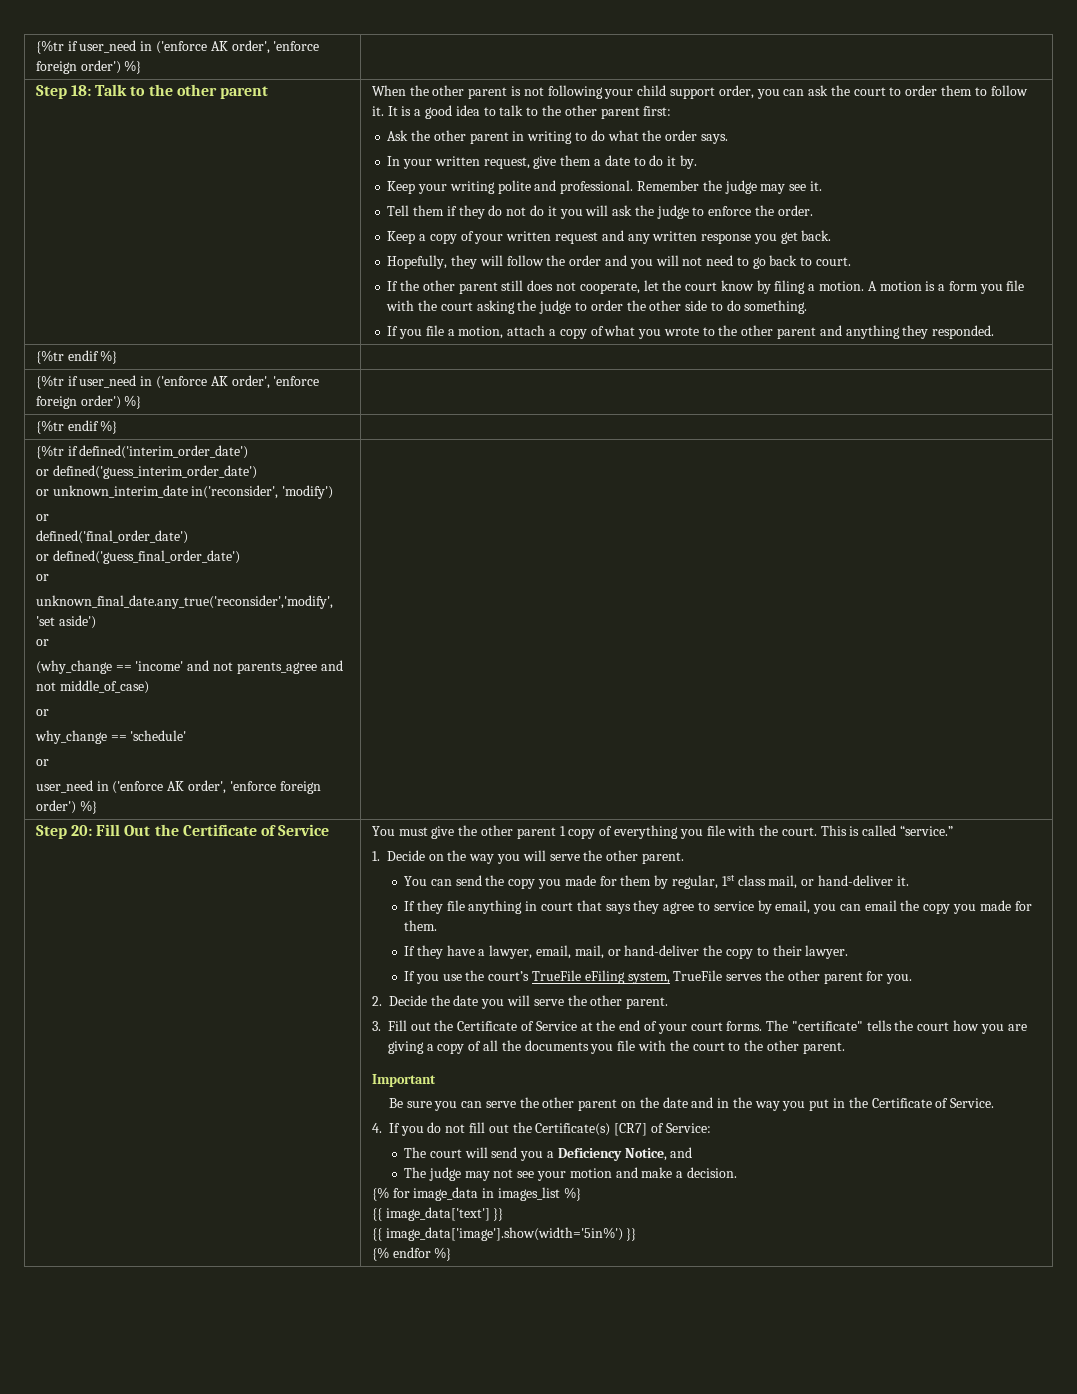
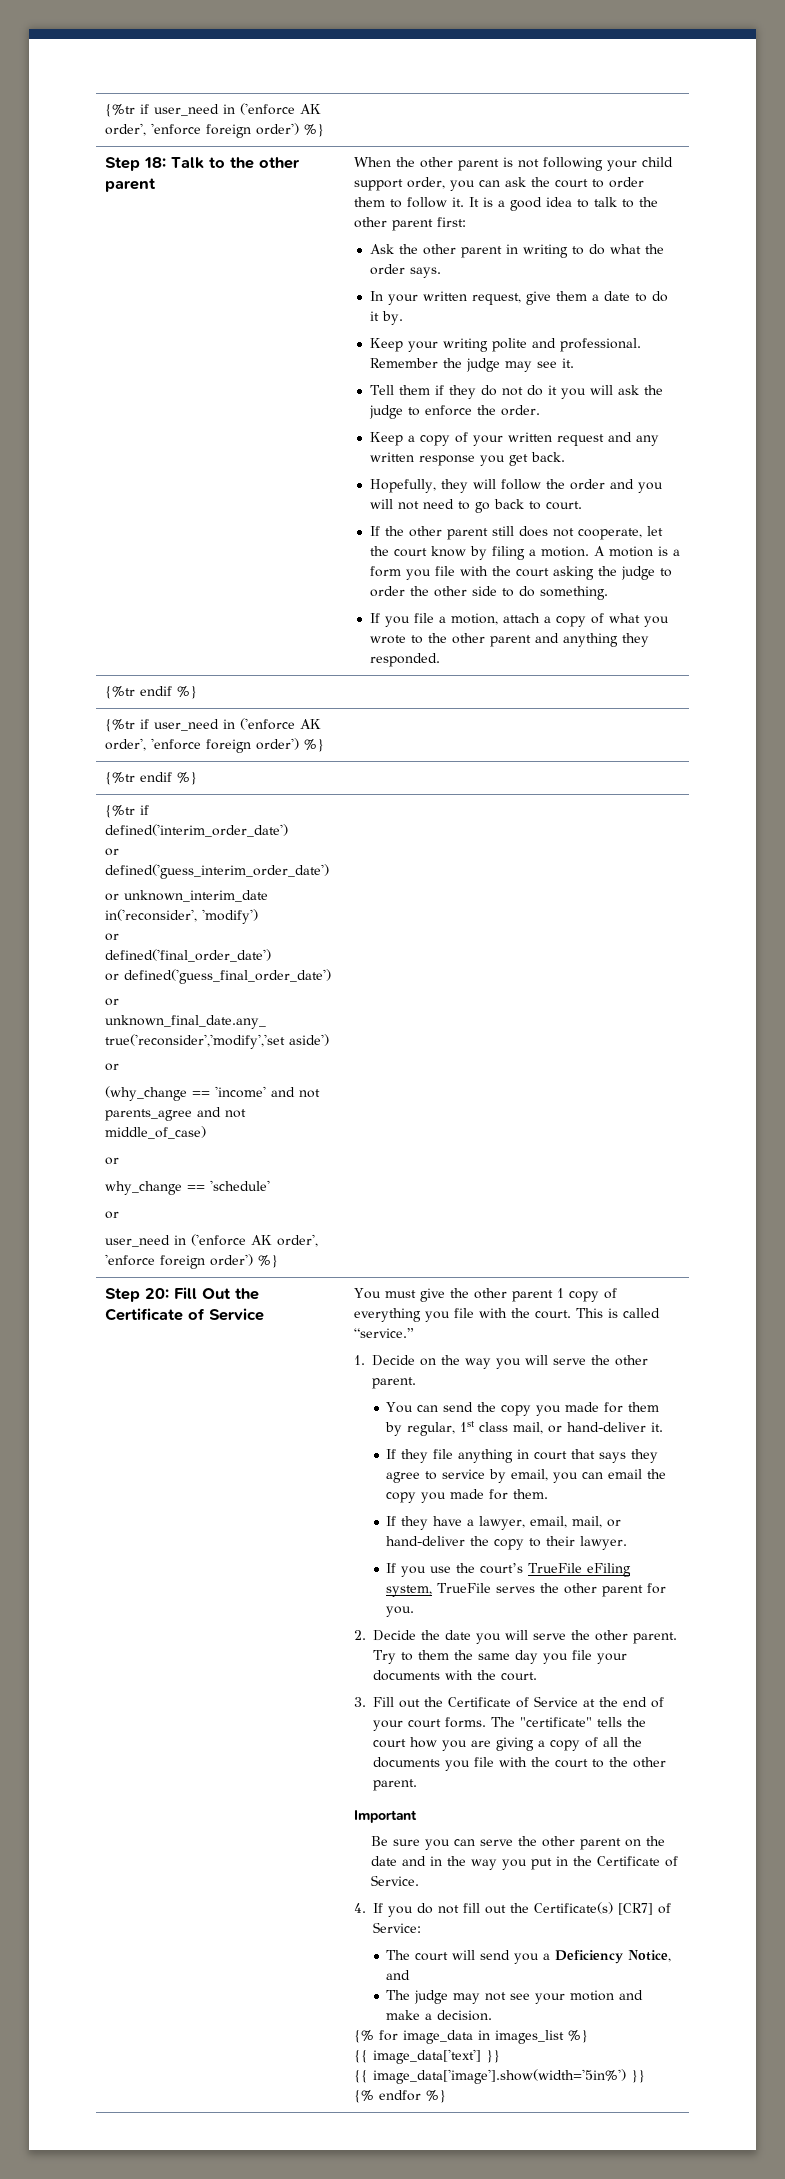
+ Try to them the same day you file your documents with the court.

